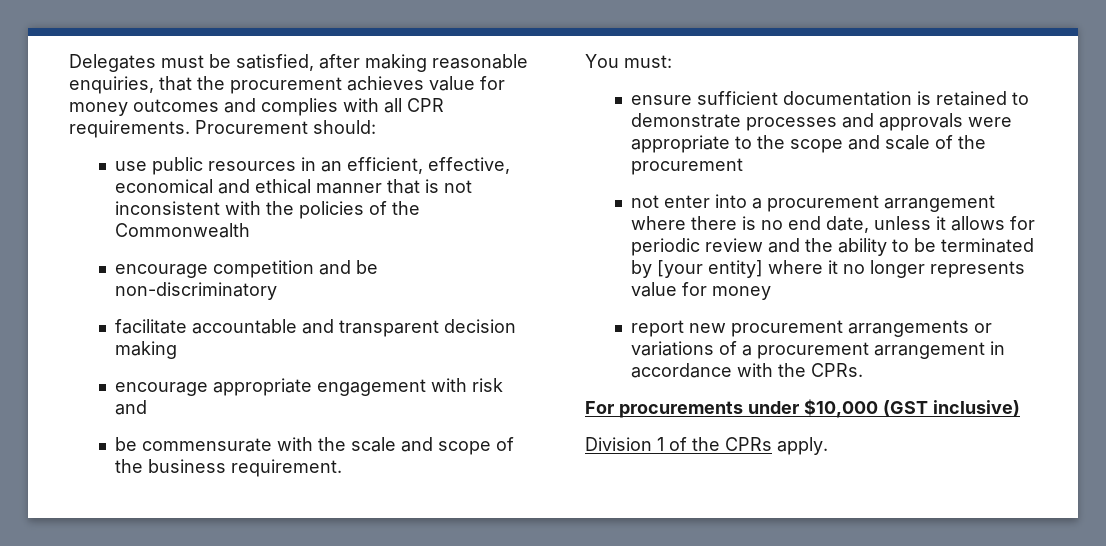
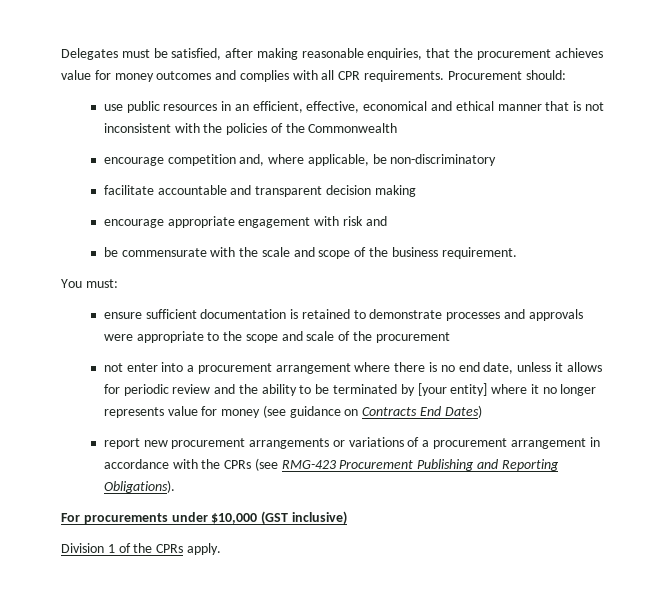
- encourage competition and be non-discriminatory
+ encourage competition and, where applicable, be non-discriminatory
- not enter into a procurement arrangement where there is no end date, unless it allows for periodic review and the ability to be terminated by [your entity] where it no longer represents value for money
+ not enter into a procurement arrangement where there is no end date, unless it allows for periodic review and the ability to be terminated by [your entity] where it no longer represents value for money (see guidance on Contracts End Dates)
- report new procurement arrangements or variations of a procurement arrangement in accordance with the CPRs.
+ report new procurement arrangements or variations of a procurement arrangement in accordance with the CPRs (see RMG-423 Procurement Publishing and Reporting Obligations).

